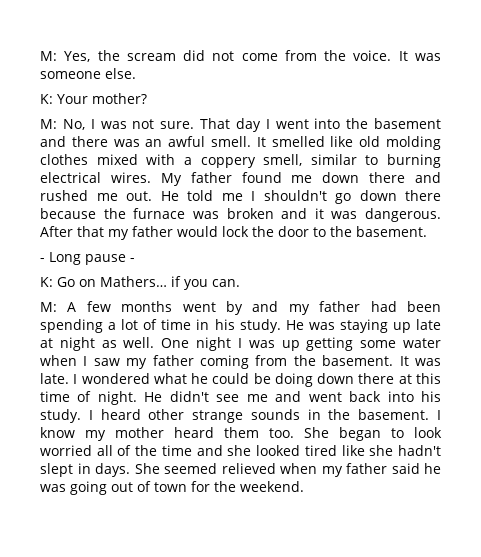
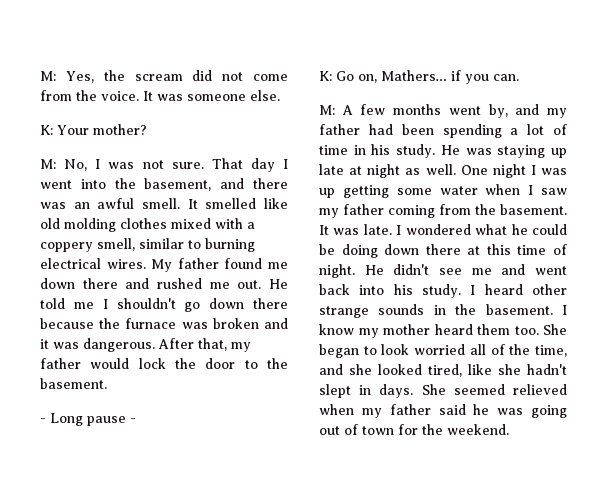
- That day I went into the basement and there was an awful smell.
+ That day I went into the basement, and there was an awful smell.
- After that my father would lock the door to the basement.
+ After that, my father would lock the door to the basement.
- K: Go on Mathers… if you can.
+ K: Go on, Mathers… if you can.
- M: A few months went by and my father had been spending a lot of time in his study.
+ M: A few months went by, and my father had been spending a lot of time in his study.
- She began to look worried all of the time and she looked tired like she hadn't slept in days.
+ She began to look worried all of the time, and she looked tired, like she hadn't slept in days.

